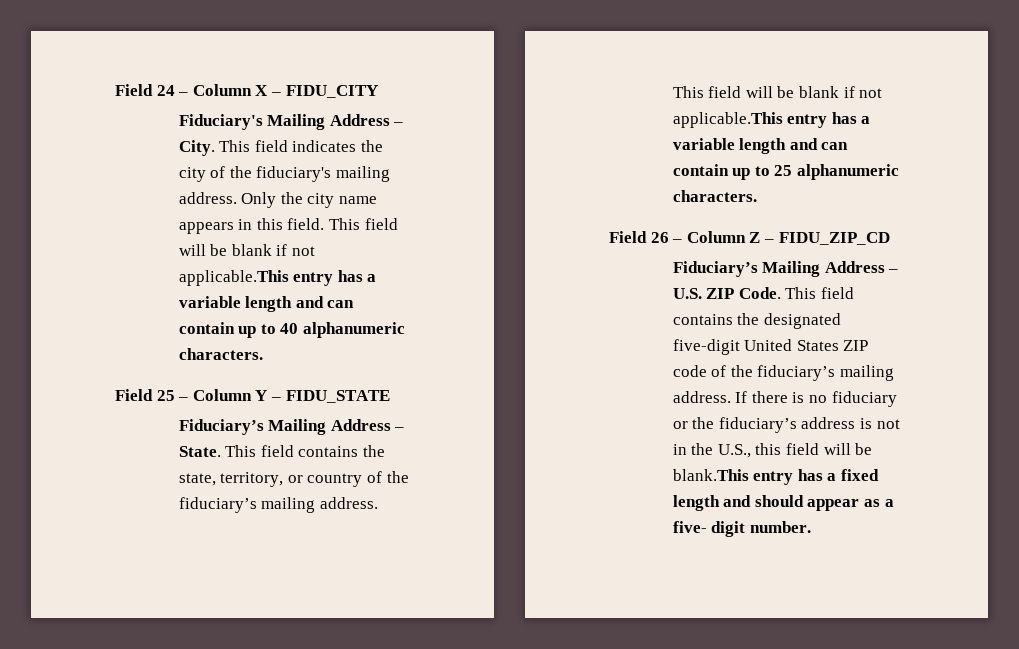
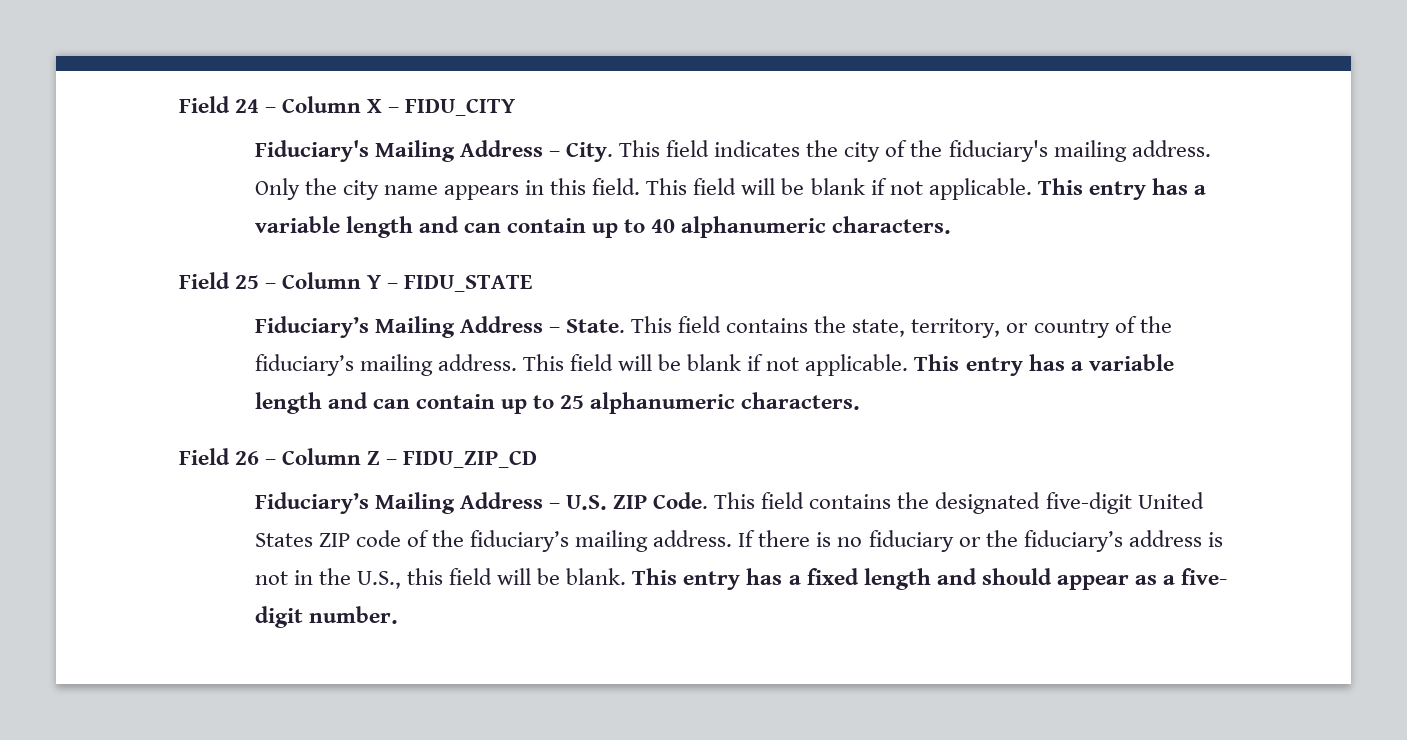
- This field will be blank if not applicable.This entry has a variable length and can contain up to 40 alphanumeric characters.
+ This field will be blank if not applicable. This entry has a variable length and can contain up to 40 alphanumeric characters.
- This field will be blank if not applicable.This entry has a variable length and can contain up to 25 alphanumeric characters.
+ This field will be blank if not applicable. This entry has a variable length and can contain up to 25 alphanumeric characters.
- If there is no fiduciary or the fiduciary’s address is not in the U.S., this field will be blank.This entry has a fixed length and should appear as a five- digit number.
+ If there is no fiduciary or the fiduciary’s address is not in the U.S., this field will be blank. This entry has a fixed length and should appear as a five- digit number.

